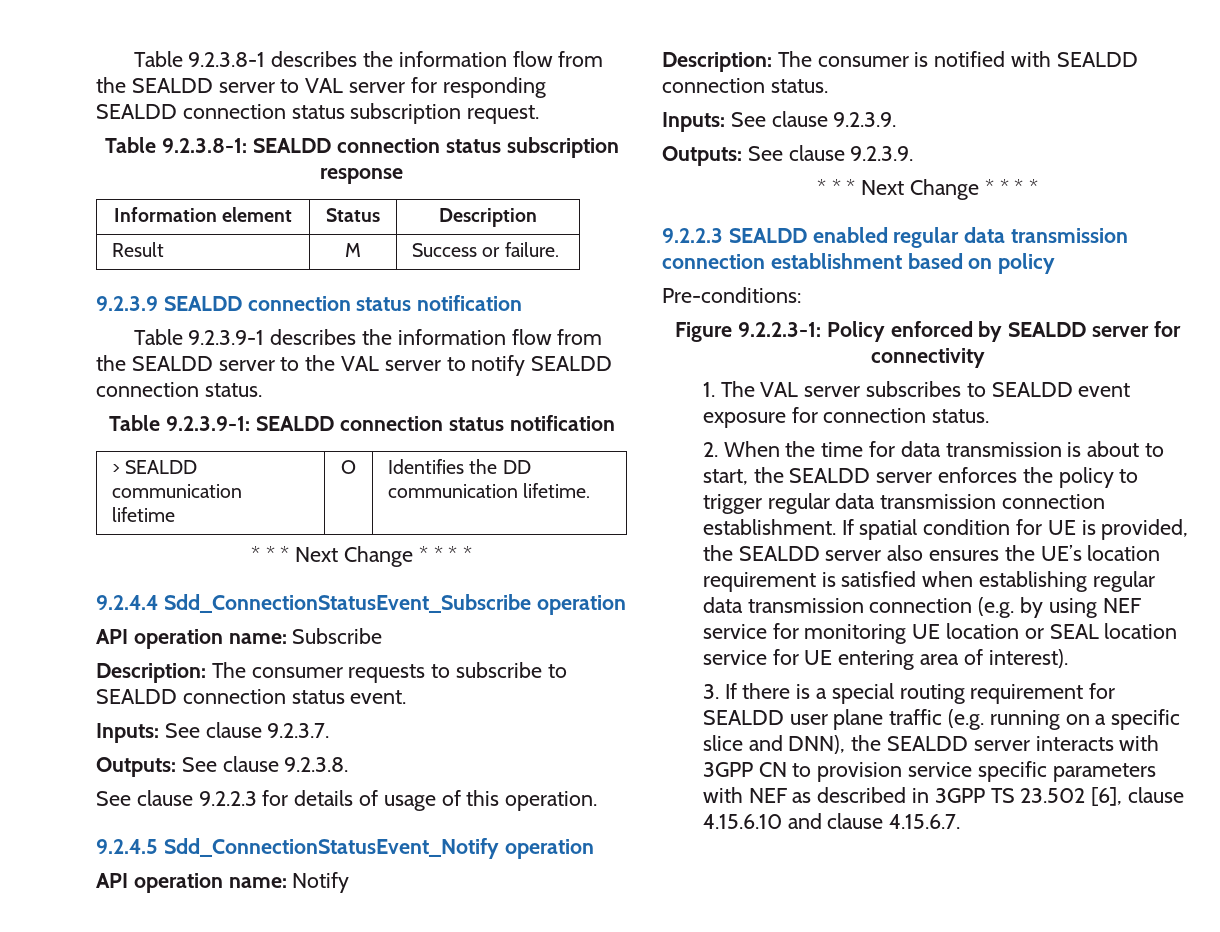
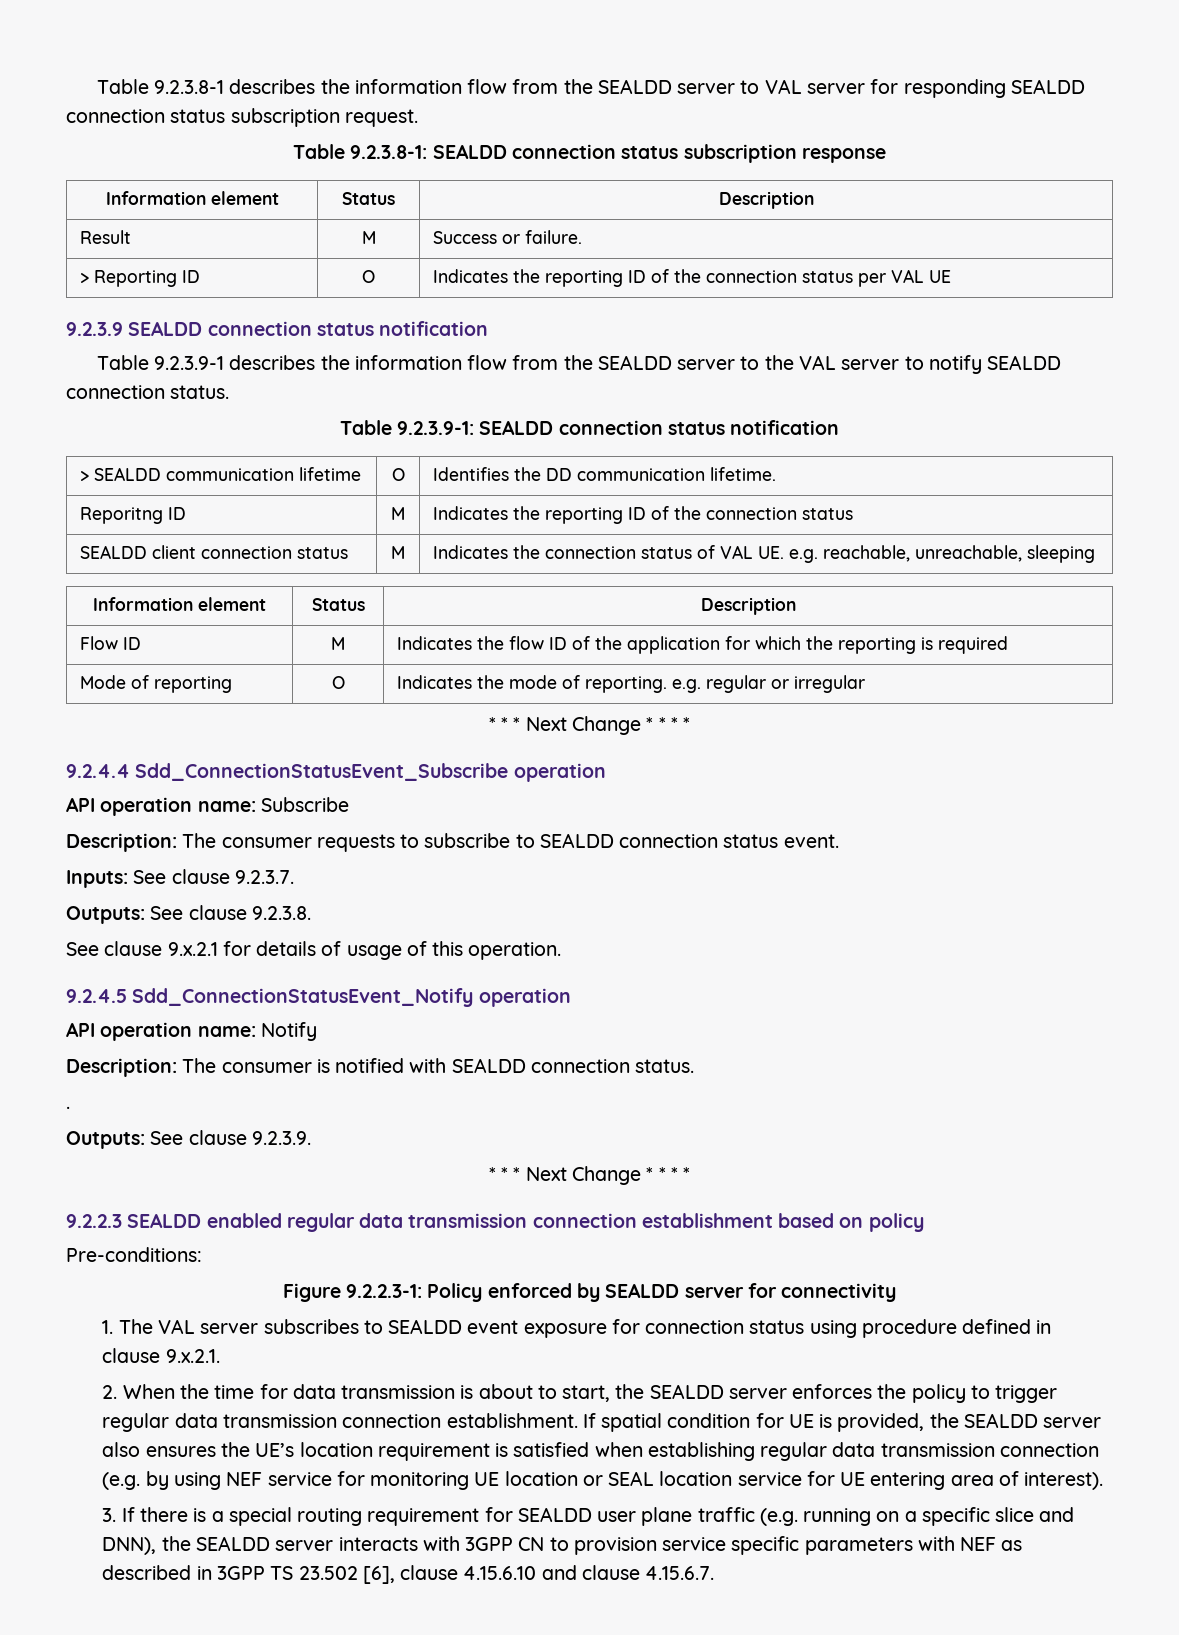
+ > Reporting ID | O | Indicates the reporting ID of the connection status per VAL UE
+ Reporitng ID | M | Indicates the reporting ID of the connection status
+ SEALDD client connection status | M | Indicates the connection status of VAL UE. e.g. reachable, unreachable, sleeping
+ Information element | Status | Description
+ Flow ID | M | Indicates the flow ID of the application for which the reporting is required
+ Mode of reporting | O | Indicates the mode of reporting. e.g. regular or irregular
- See clause 9.2.2.3 for details of usage of this operation.
+ See clause 9.x.2.1 for details of usage of this operation.
- Inputs: See clause 9.2.3.9.
+ .
- 1. The VAL server subscribes to SEALDD event exposure for connection status.
+ 1. The VAL server subscribes to SEALDD event exposure for connection status using procedure defined in clause 9.x.2.1.

